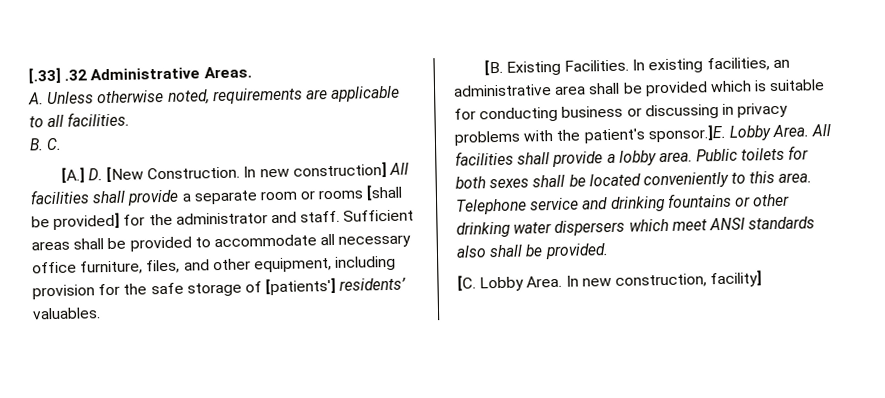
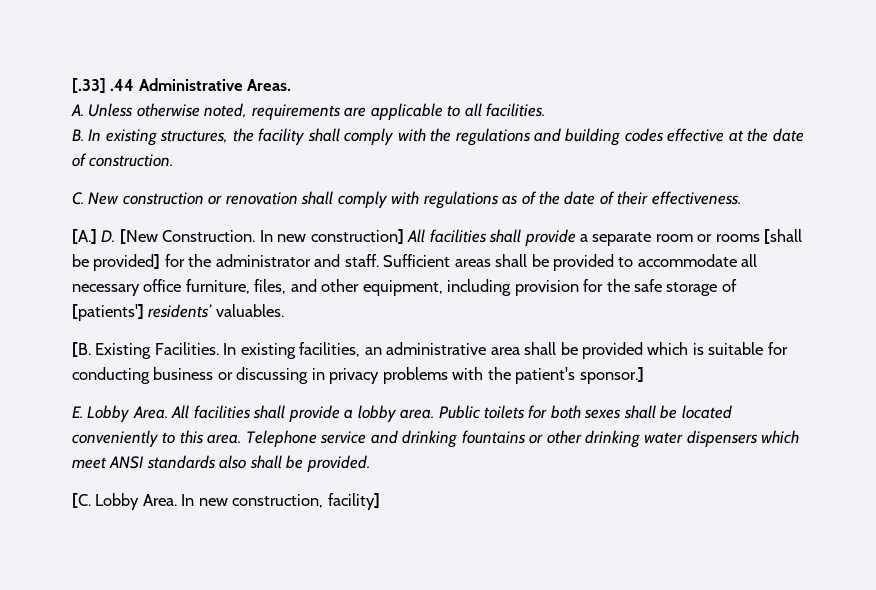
- [.33] .32 Administrative Areas.
+ [.33] .44 Administrative Areas.
- B. C.
+ B. In existing structures, the facility shall comply with the regulations and building codes effective at the date of construction.
+ C. New construction or renovation shall comply with regulations as of the date of their effectiveness.
- In existing facilities, an administrative area shall be provided which is suitable for conducting business or discussing in privacy problems with the patient's sponsor.]E. Lobby Area.
+ In existing facilities, an administrative area shall be provided which is suitable for conducting business or discussing in privacy problems with the patient's sponsor.]
+ E. Lobby Area.
- Telephone service and drinking fountains or other drinking water dispersers which meet ANSI standards also shall be provided.
+ Telephone service and drinking fountains or other drinking water dispensers which meet ANSI standards also shall be provided.

